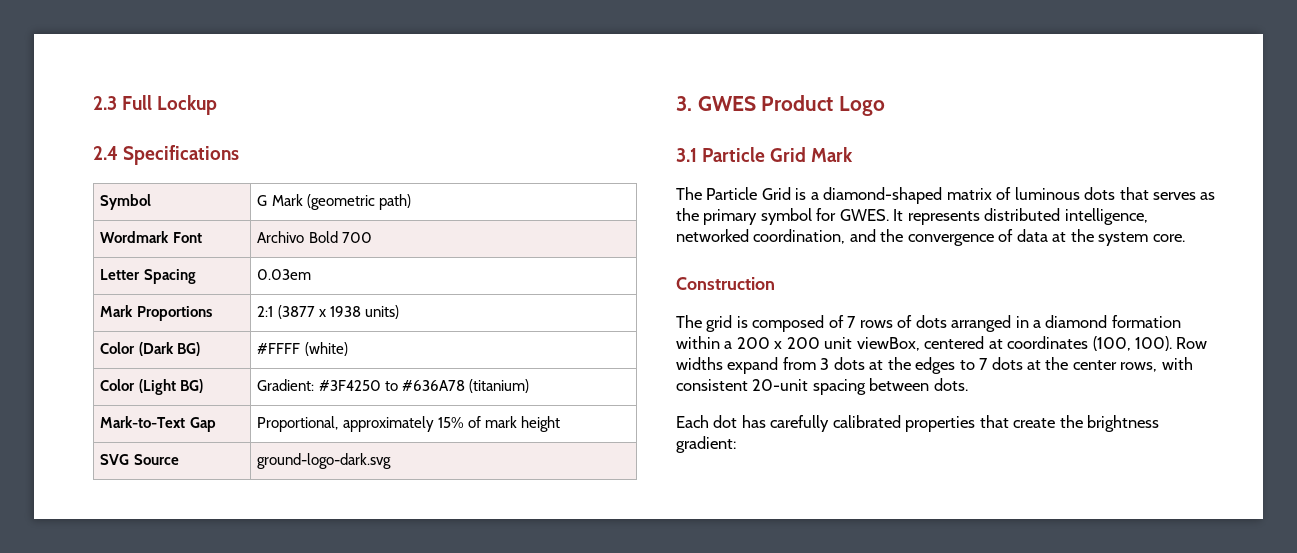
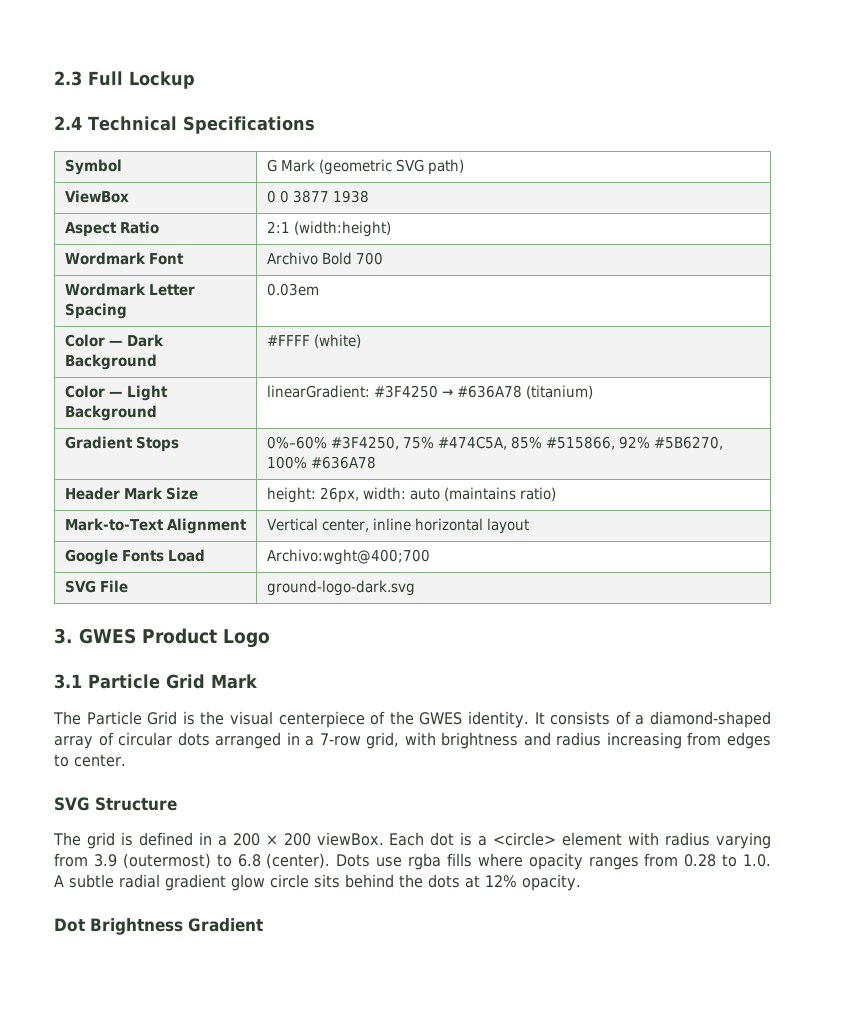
- 2.4 Specifications
+ 2.4 Technical Specifications
- Symbol | G Mark (geometric path)
+ Symbol | G Mark (geometric SVG path)
+ ViewBox | 0 0 3877 1938
+ Aspect Ratio | 2:1 (width:height)
- Letter Spacing | 0.03em
+ Wordmark Letter Spacing | 0.03em
- Mark Proportions | 2:1 (3877 x 1938 units)
- Color (Dark BG) | #FFFF (white)
- Color (Light BG) | Gradient: #3F4250 to #636A78 (titanium)
- Mark-to-Text Gap | Proportional, approximately 15% of mark height
- SVG Source | ground-logo-dark.svg
+ Color — Dark Background | #FFFF (white)
+ Color — Light Background | linearGradient: #3F4250 → #636A78 (titanium)
+ Gradient Stops | 0%–60% #3F4250, 75% #474C5A, 85% #515866, 92% #5B6270, 100% #636A78
+ Header Mark Size | height: 26px, width: auto (maintains ratio)
+ Mark-to-Text Alignment | Vertical center, inline horizontal layout
+ Google Fonts Load | Archivo:wght@400;700
+ SVG File | ground-logo-dark.svg
- The Particle Grid is a diamond-shaped matrix of luminous dots that serves as the primary symbol for GWES. It represents distributed intelligence, networked coordination, and the convergence of data at the system core.
- Construction
- The grid is composed of 7 rows of dots arranged in a diamond formation within a 200 x 200 unit viewBox, centered at coordinates (100, 100). Row widths expand from 3 dots at the edges to 7 dots at the center rows, with consistent 20-unit spacing between dots.
- Each dot has carefully calibrated properties that create the brightness gradient:
+ The Particle Grid is the visual centerpiece of the GWES identity. It consists of a diamond-shaped array of circular dots arranged in a 7-row grid, with brightness and radius increasing from edges to center.
+ SVG Structure
+ The grid is defined in a 200 × 200 viewBox. Each dot is a <circle> element with radius varying from 3.9 (outermost) to 6.8 (center). Dots use rgba fills where opacity ranges from 0.28 to 1.0. A subtle radial gradient glow circle sits behind the dots at 12% opacity.
+ Dot Brightness Gradient

